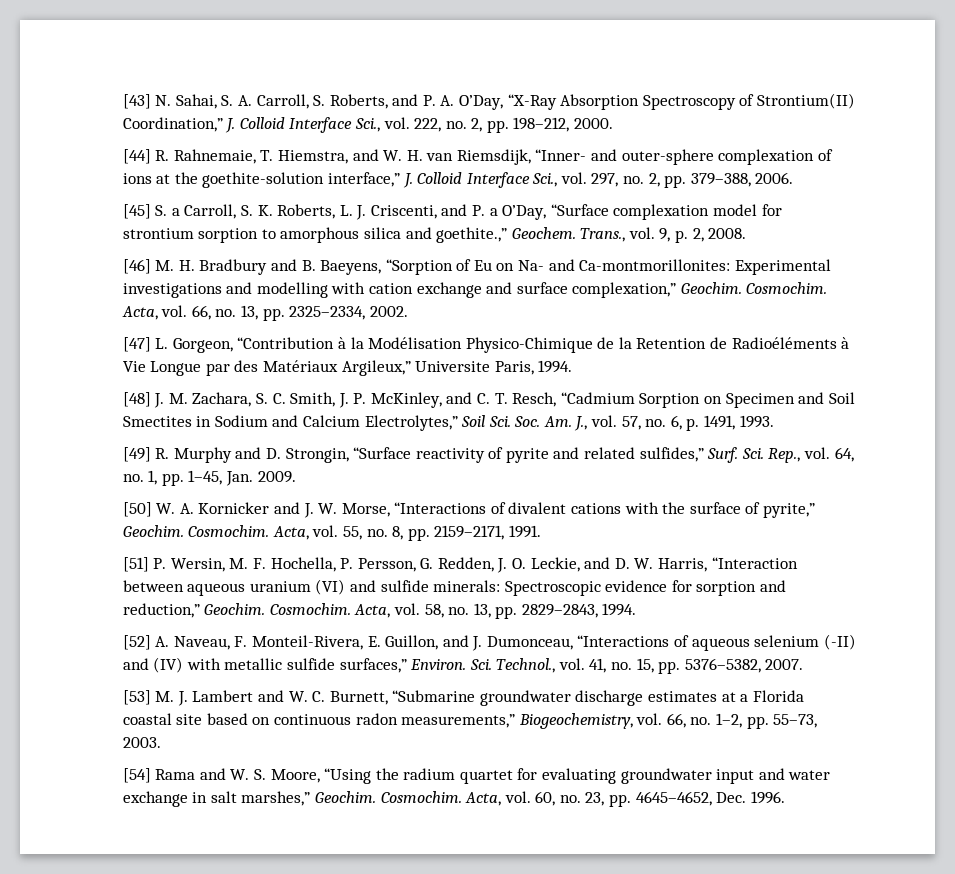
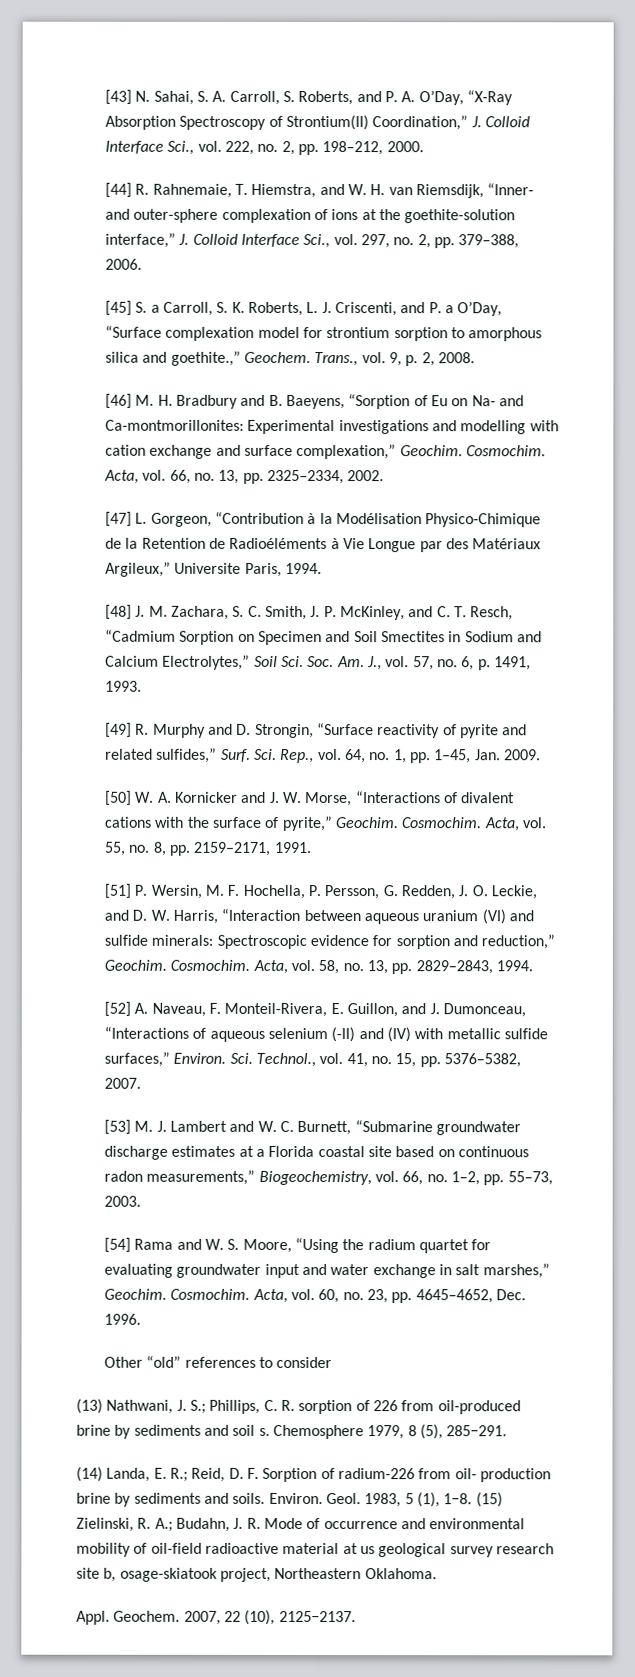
+ Other “old” references to consider
+ (13) Nathwani, J. S.; Phillips, C. R. sorption of 226 from oil-produced brine by sediments and soil s. Chemosphere 1979, 8 (5), 285−291.
+ (14) Landa, E. R.; Reid, D. F. Sorption of radium-226 from oil- production brine by sediments and soils. Environ. Geol. 1983, 5 (1), 1−8. (15) Zielinski, R. A.; Budahn, J. R. Mode of occurrence and environmental mobility of oil-field radioactive material at us geological survey research site b, osage-skiatook project, Northeastern Oklahoma.
+ Appl. Geochem. 2007, 22 (10), 2125−2137.

